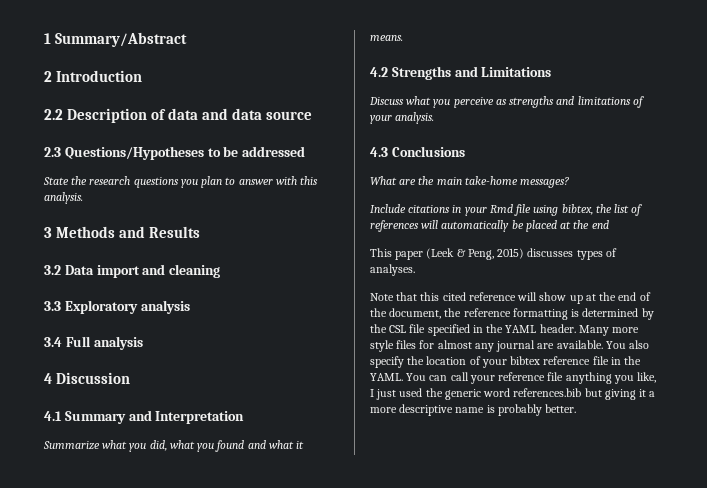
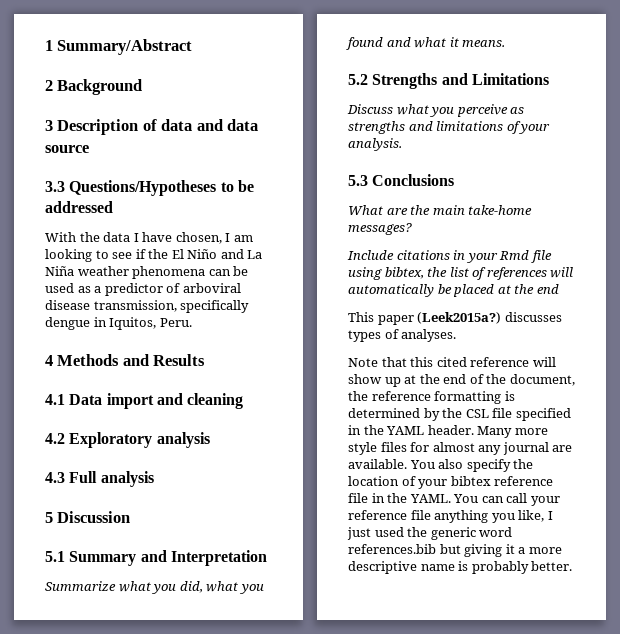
- 2 Introduction
- 2.2 Description of data and data source
+ 2 Background
+ 3 Description of data and data source
- 2.3 Questions/Hypotheses to be addressed
+ 3.3 Questions/Hypotheses to be addressed
- State the research questions you plan to answer with this analysis.
- 3 Methods and Results
+ With the data I have chosen, I am looking to see if the El Niño and La Niña weather phenomena can be used as a predictor of arboviral disease transmission, specifically dengue in Iquitos, Peru.
+ 4 Methods and Results
- 3.2 Data import and cleaning
+ 4.1 Data import and cleaning
- 3.3 Exploratory analysis
+ 4.2 Exploratory analysis
- 3.4 Full analysis
+ 4.3 Full analysis
- 4 Discussion
+ 5 Discussion
- 4.1 Summary and Interpretation
+ 5.1 Summary and Interpretation
- 4.2 Strengths and Limitations
+ 5.2 Strengths and Limitations
- 4.3 Conclusions
+ 5.3 Conclusions
- This paper (Leek & Peng, 2015) discusses types of analyses.
+ This paper (Leek2015a?) discusses types of analyses.

